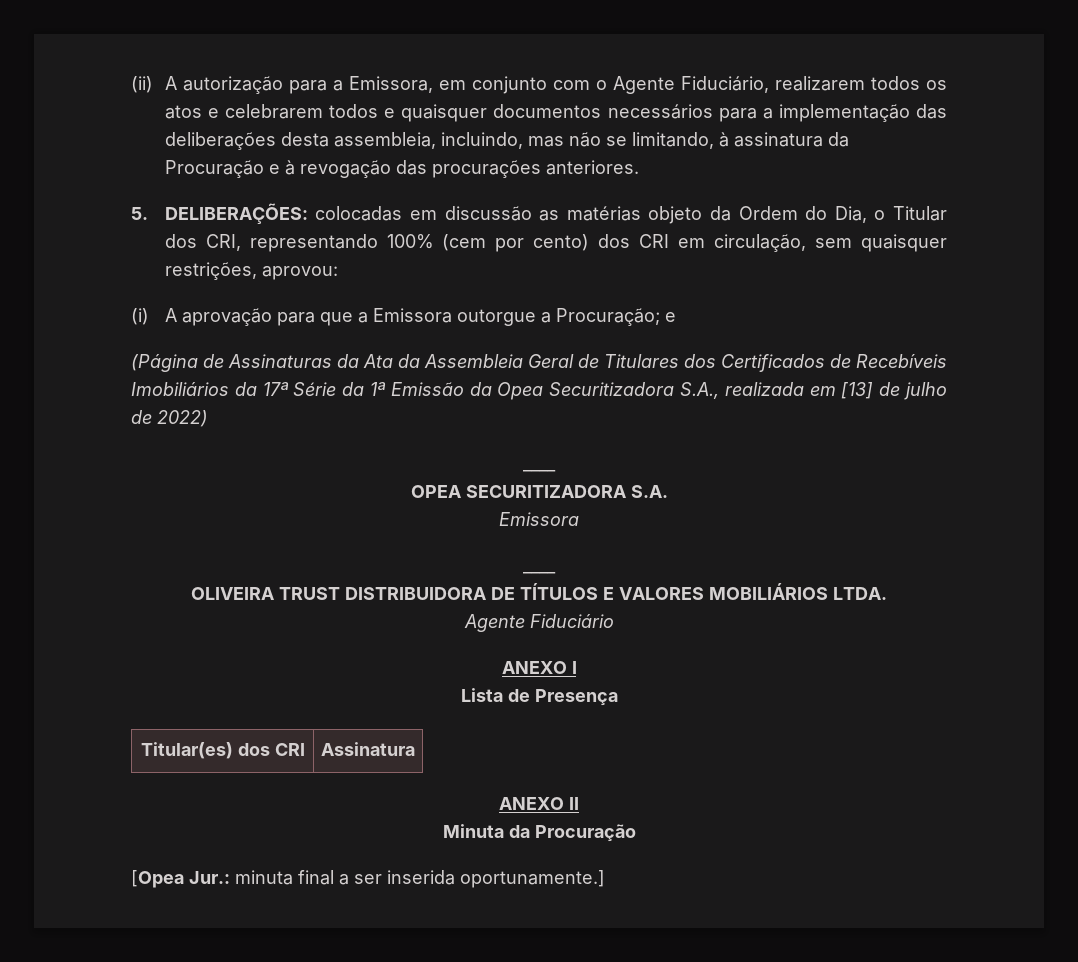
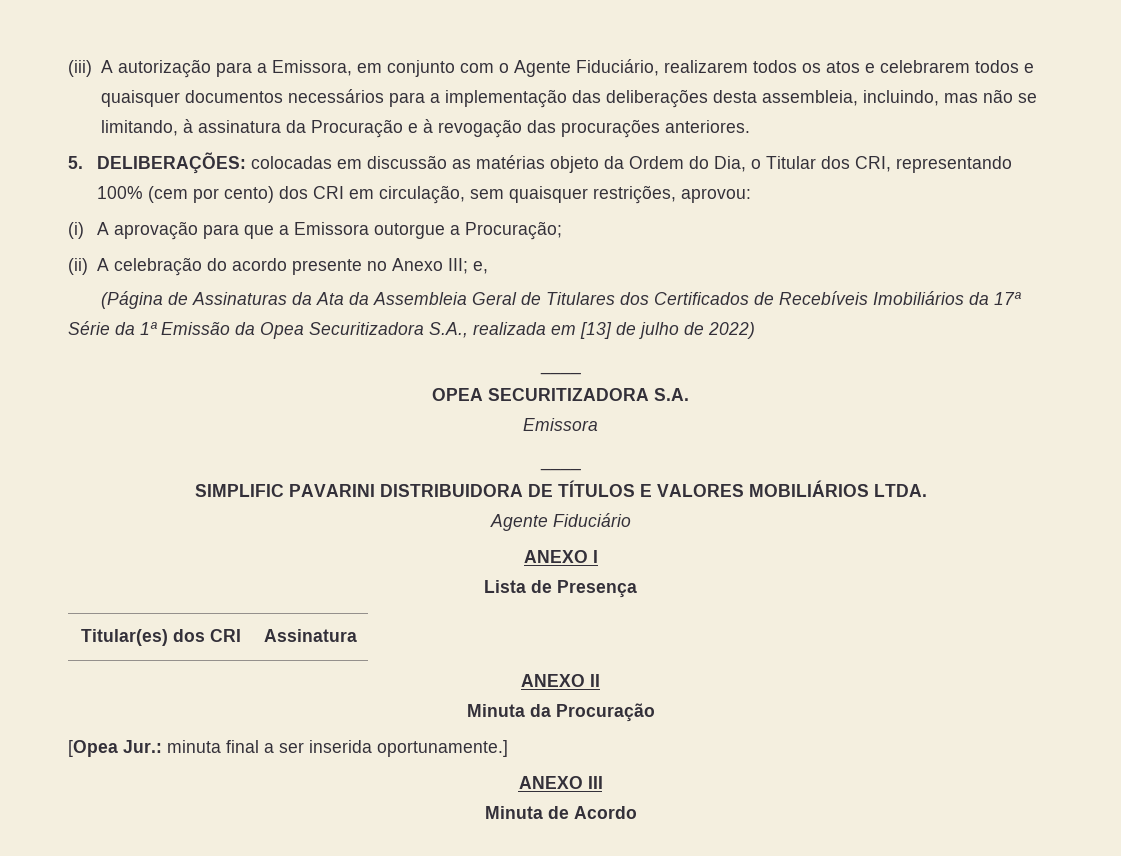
- (ii) A autorização para a Emissora, em conjunto com o Agente Fiduciário, realizarem todos os atos e celebrarem todos e quaisquer documentos necessários para a implementação das deliberações desta assembleia, incluindo, mas não se limitando, à assinatura da Procuração e à revogação das procurações anteriores.
+ (iii) A autorização para a Emissora, em conjunto com o Agente Fiduciário, realizarem todos os atos e celebrarem todos e quaisquer documentos necessários para a implementação das deliberações desta assembleia, incluindo, mas não se limitando, à assinatura da Procuração e à revogação das procurações anteriores.
- (i) A aprovação para que a Emissora outorgue a Procuração; e
+ (i) A aprovação para que a Emissora outorgue a Procuração;
+ (ii) A celebração do acordo presente no Anexo III; e,
- OLIVEIRA TRUST DISTRIBUIDORA DE TÍTULOS E VALORES MOBILIÁRIOS LTDA.
+ SIMPLIFIC PAVARINI DISTRIBUIDORA DE TÍTULOS E VALORES MOBILIÁRIOS LTDA.
+ ANEXO III
+ Minuta de Acordo

